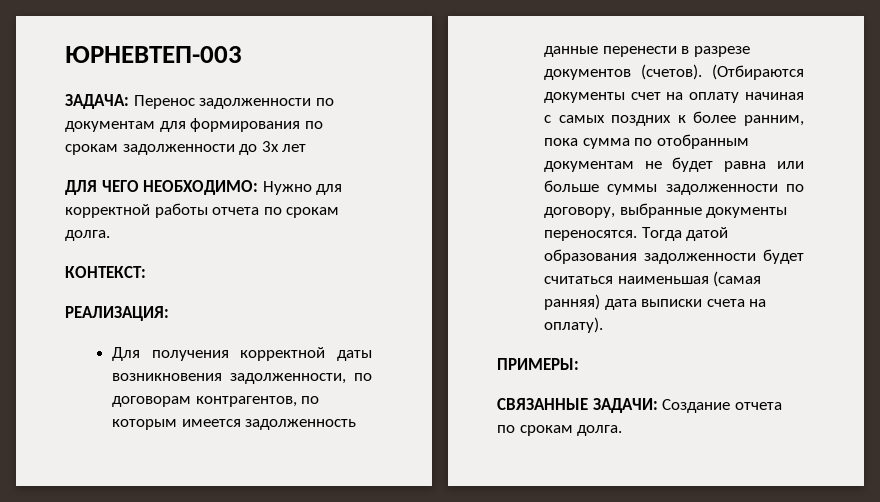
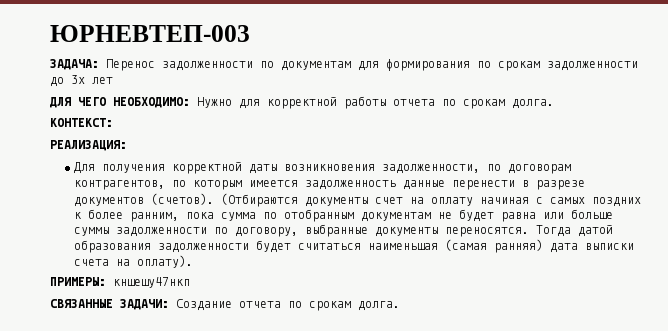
- ПРИМЕРЫ:
+ ПРИМЕРЫ: кншешу47нкп

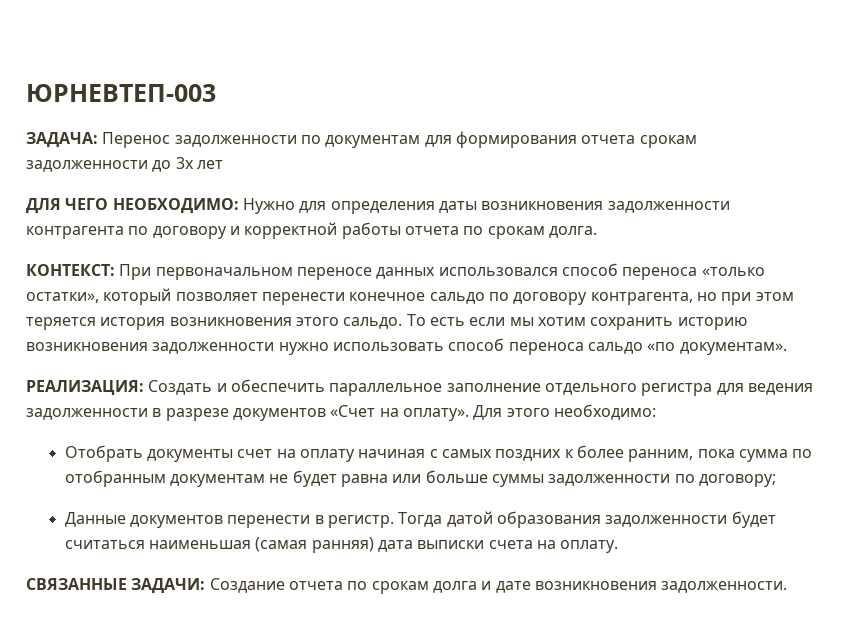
- ЗАДАЧА: Перенос задолженности по документам для формирования по срокам задолженности до 3х лет
+ ЗАДАЧА: Перенос задолженности по документам для формирования отчета срокам задолженности до 3х лет
- ДЛЯ ЧЕГО НЕОБХОДИМО: Нужно для корректной работы отчета по срокам долга.
+ ДЛЯ ЧЕГО НЕОБХОДИМО: Нужно для определения даты возникновения задолженности контрагента по договору и корректной работы отчета по срокам долга.
- КОНТЕКСТ:
- РЕАЛИЗАЦИЯ:
- Для получения корректной даты возникновения задолженности, по договорам контрагентов, по которым имеется задолженность данные перенести в разрезе документов (счетов). (Отбираются документы счет на оплату начиная с самых поздних к более ранним, пока сумма по отобранным документам не будет равна или больше суммы задолженности по договору, выбранные документы переносятся.
+ КОНТЕКСТ: При первоначальном переносе данных использовался способ переноса «только остатки», который позволяет перенести конечное сальдо по договору контрагента, но при этом теряется история возникновения этого сальдо. То есть если мы хотим сохранить историю возникновения задолженности нужно использовать способ переноса сальдо «по документам».
+ РЕАЛИЗАЦИЯ: Создать и обеспечить параллельное заполнение отдельного регистра для ведения задолженности в разрезе документов «Счет на оплату». Для этого необходимо:
+ Отобрать документы счет на оплату начиная с самых поздних к более ранним, пока сумма по отобранным документам не будет равна или больше суммы задолженности по договору;
+ Данные документов перенести в регистр.
- Тогда датой образования задолженности будет считаться наименьшая (самая ранняя) дата выписки счета на оплату).
- ПРИМЕРЫ: кншешу47нкп
+ Тогда датой образования задолженности будет считаться наименьшая (самая ранняя) дата выписки счета на оплату.
- СВЯЗАННЫЕ ЗАДАЧИ: Создание отчета по срокам долга.
+ СВЯЗАННЫЕ ЗАДАЧИ: Создание отчета по срокам долга и дате возникновения задолженности.

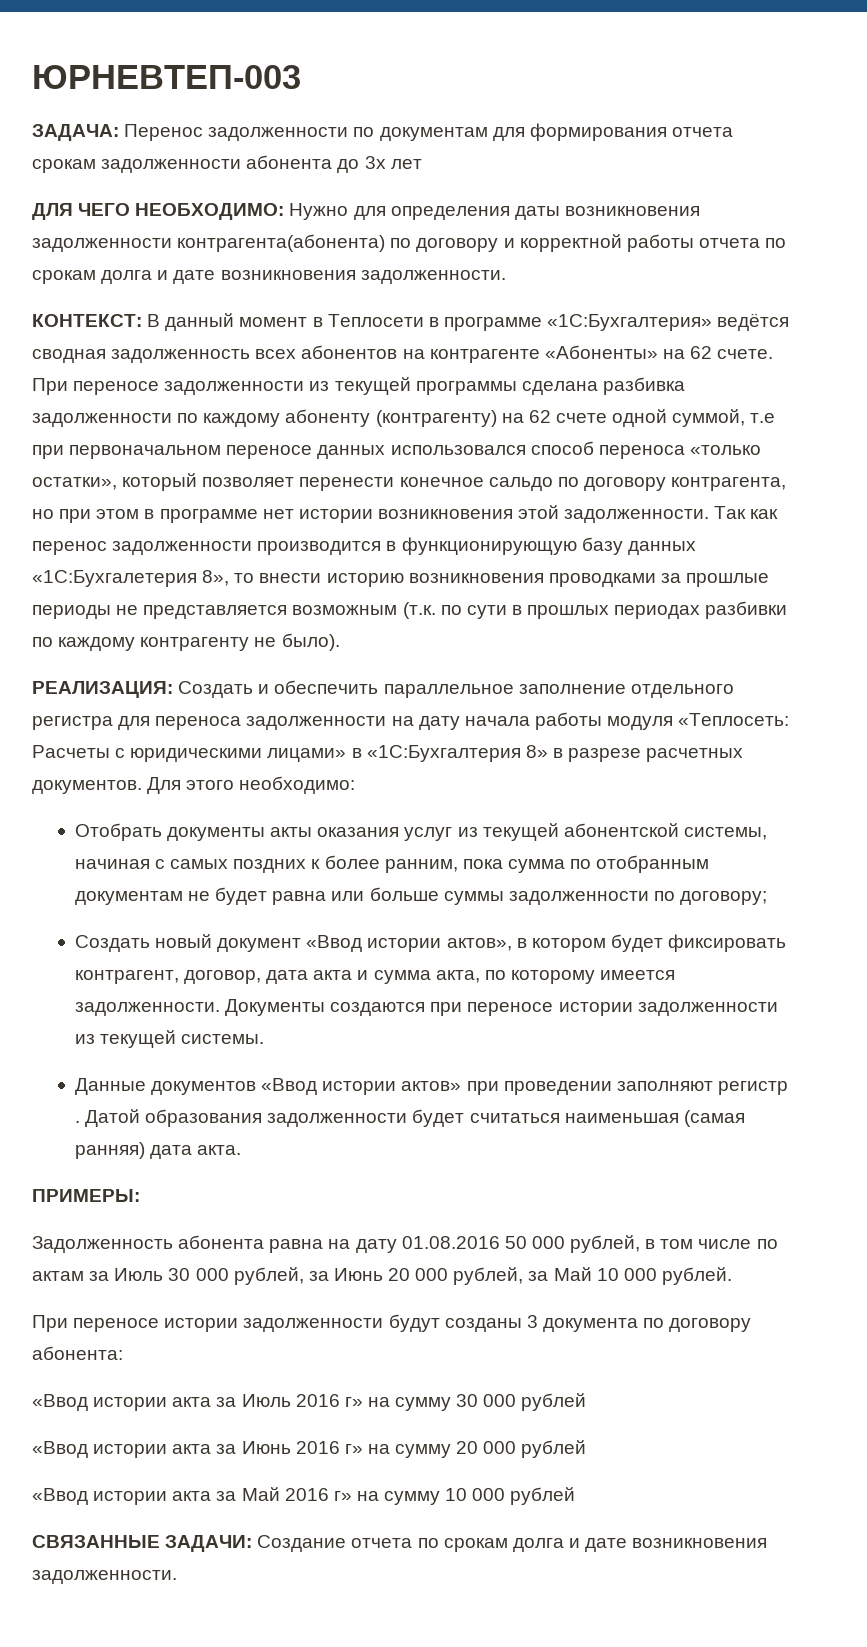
- ЗАДАЧА: Перенос задолженности по документам для формирования отчета срокам задолженности до 3х лет
+ ЗАДАЧА: Перенос задолженности по документам для формирования отчета срокам задолженности абонента до 3х лет
- ДЛЯ ЧЕГО НЕОБХОДИМО: Нужно для определения даты возникновения задолженности контрагента по договору и корректной работы отчета по срокам долга.
- КОНТЕКСТ: При первоначальном переносе данных использовался способ переноса «только остатки», который позволяет перенести конечное сальдо по договору контрагента, но при этом теряется история возникновения этого сальдо. То есть если мы хотим сохранить историю возникновения задолженности нужно использовать способ переноса сальдо «по документам».
+ ДЛЯ ЧЕГО НЕОБХОДИМО: Нужно для определения даты возникновения задолженности контрагента(абонента) по договору и корректной работы отчета по срокам долга и дате возникновения задолженности.
+ КОНТЕКСТ: В данный момент в Теплосети в программе «1С:Бухгалтерия» ведётся сводная задолженность всех абонентов на контрагенте «Абоненты» на 62 счете. При переносе задолженности из текущей программы сделана разбивка задолженности по каждому абоненту (контрагенту) на 62 счете одной суммой, т.е при первоначальном переносе данных использовался способ переноса «только остатки», который позволяет перенести конечное сальдо по договору контрагента, но при этом в программе нет истории возникновения этой задолженности. Так как перенос задолженности производится в функционирующую базу данных «1С:Бухгалетерия 8», то внести историю возникновения проводками за прошлые периоды не представляется возможным (т.к. по сути в прошлых периодах разбивки по каждому контрагенту не было).
- РЕАЛИЗАЦИЯ: Создать и обеспечить параллельное заполнение отдельного регистра для ведения задолженности в разрезе документов «Счет на оплату».
+ РЕАЛИЗАЦИЯ: Создать и обеспечить параллельное заполнение отдельного регистра для переноса задолженности на дату начала работы модуля «Теплосеть: Расчеты с юридическими лицами» в «1С:Бухгалтерия 8» в разрезе расчетных документов.
- Отобрать документы счет на оплату начиная с самых поздних к более ранним, пока сумма по отобранным документам не будет равна или больше суммы задолженности по договору;
+ Отобрать документы акты оказания услуг из текущей абонентской системы, начиная с самых поздних к более ранним, пока сумма по отобранным документам не будет равна или больше суммы задолженности по договору;
- Данные документов перенести в регистр. Тогда датой образования задолженности будет считаться наименьшая (самая ранняя) дата выписки счета на оплату.
+ Создать новый документ «Ввод истории актов», в котором будет фиксировать контрагент, договор, дата акта и сумма акта, по которому имеется задолженности. Документы создаются при переносе истории задолженности из текущей системы.
+ Данные документов «Ввод истории актов» при проведении заполняют регистр . Датой образования задолженности будет считаться наименьшая (самая ранняя) дата акта.
+ ПРИМЕРЫ:
+ Задолженность абонента равна на дату 01.08.2016 50 000 рублей, в том числе по актам за Июль 30 000 рублей, за Июнь 20 000 рублей, за Май 10 000 рублей.
+ При переносе истории задолженности будут созданы 3 документа по договору абонента:
+ «Ввод истории акта за Июль 2016 г» на сумму 30 000 рублей
+ «Ввод истории акта за Июнь 2016 г» на сумму 20 000 рублей
+ «Ввод истории акта за Май 2016 г» на сумму 10 000 рублей

